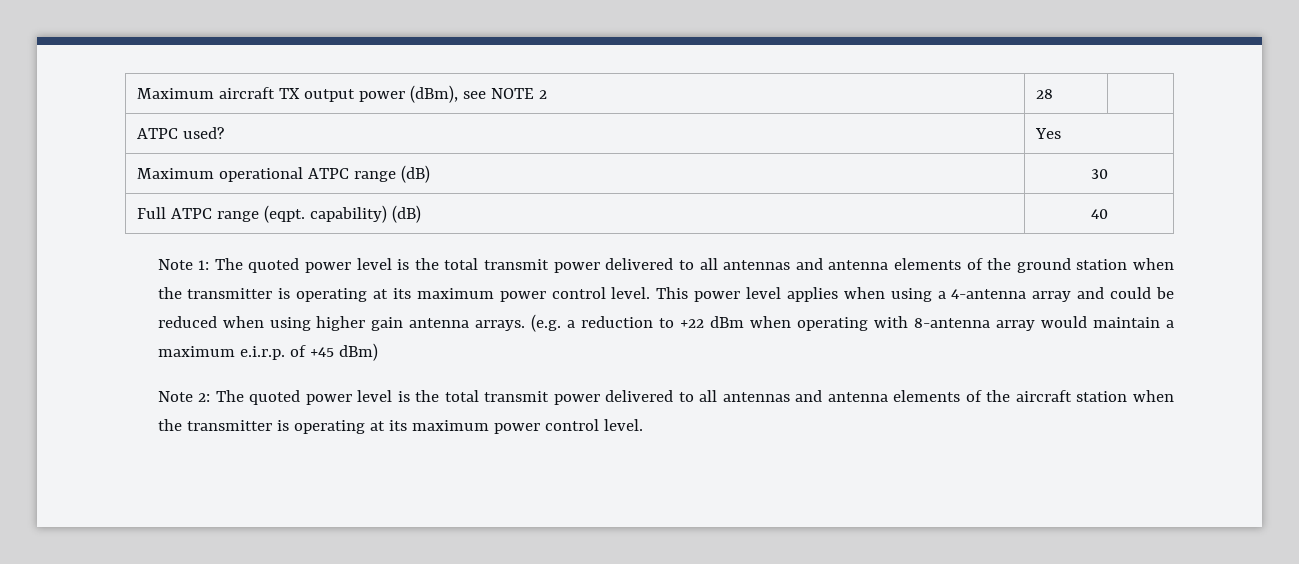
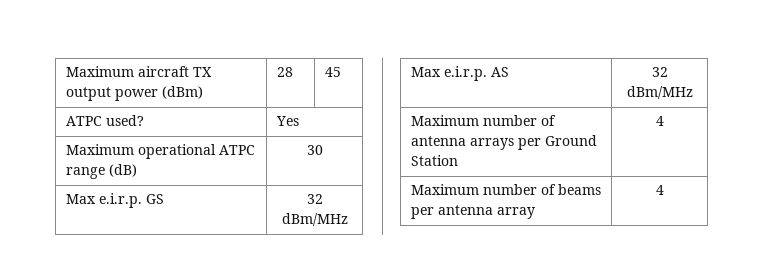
- Maximum aircraft TX output power (dBm), see NOTE 2 | 28 |
+ Maximum aircraft TX output power (dBm) | 28 | 45
- Full ATPC range (eqpt. capability) (dB) | 40
- Note 1: The quoted power level is the total transmit power delivered to all antennas and antenna elements of the ground station when the transmitter is operating at its maximum power control level. This power level applies when using a 4-antenna array and could be reduced when using higher gain antenna arrays. (e.g. a reduction to +22 dBm when operating with 8-antenna array would maintain a maximum e.i.r.p. of +45 dBm)
- Note 2: The quoted power level is the total transmit power delivered to all antennas and antenna elements of the aircraft station when the transmitter is operating at its maximum power control level.
+ Max e.i.r.p. GS | 32 dBm/MHz
+ Max e.i.r.p. AS | 32 dBm/MHz
+ Maximum number of antenna arrays per Ground Station | 4
+ Maximum number of beams per antenna array | 4

